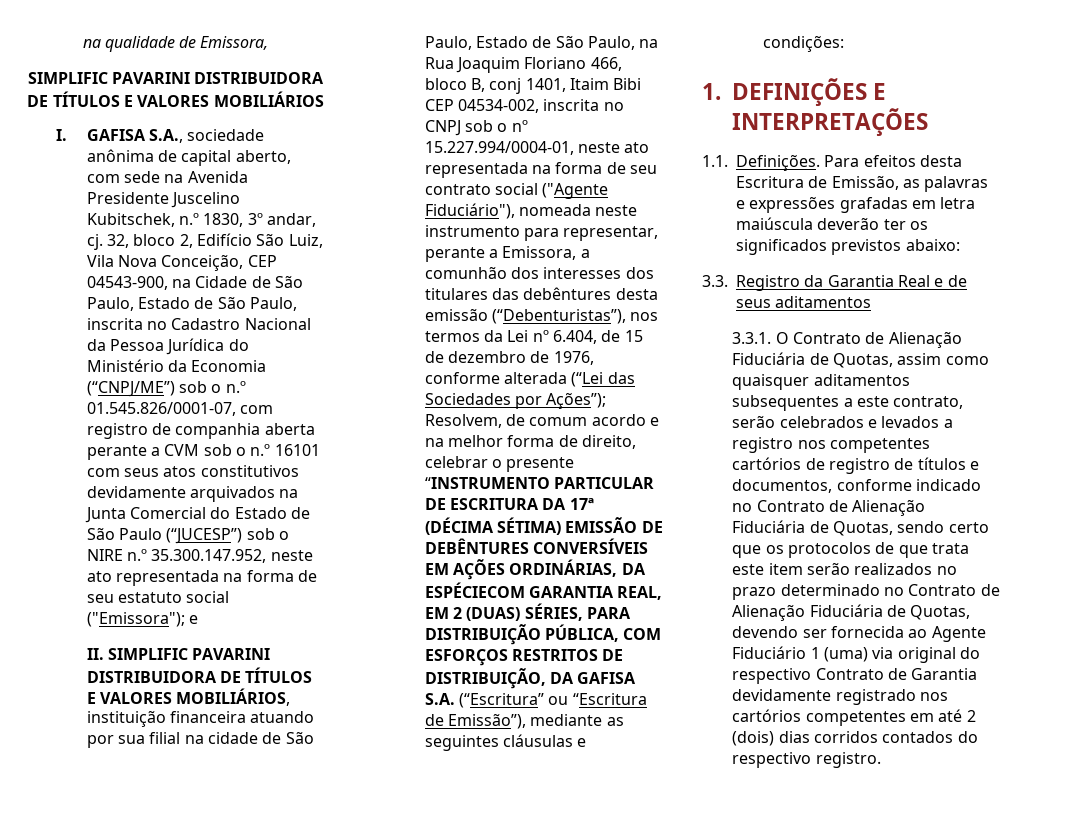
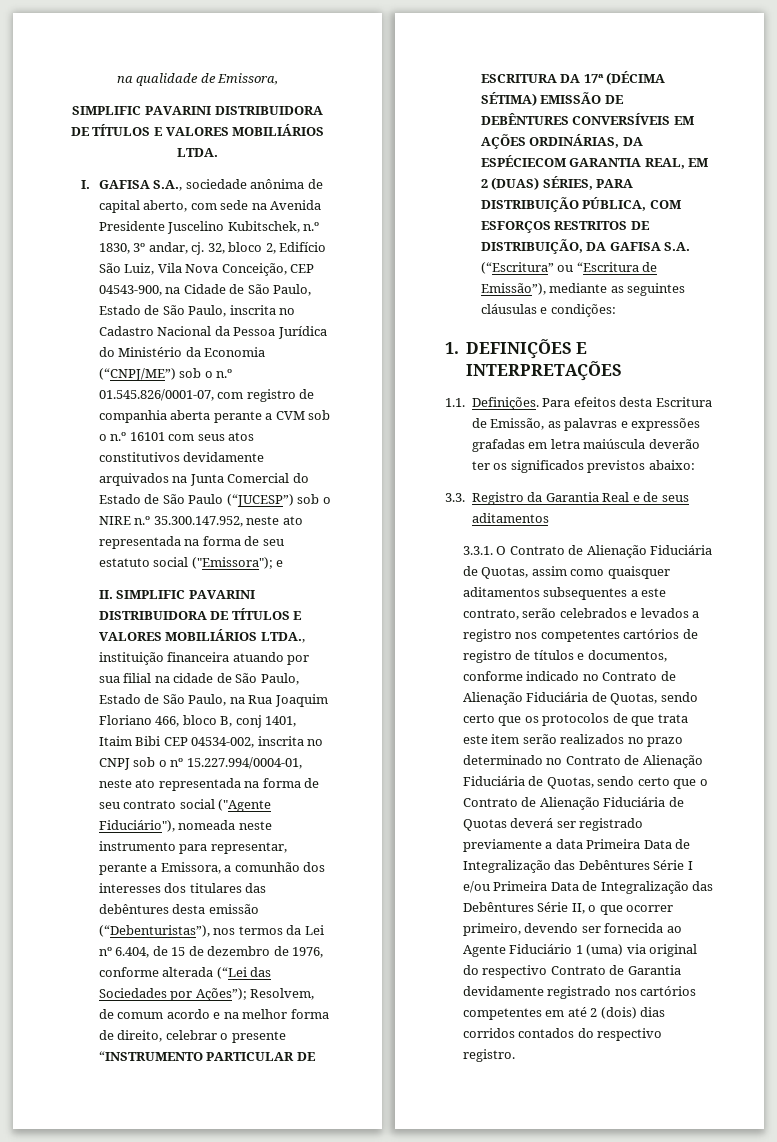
- SIMPLIFIC PAVARINI DISTRIBUIDORA DE TÍTULOS E VALORES MOBILIÁRIOS
+ SIMPLIFIC PAVARINI DISTRIBUIDORA DE TÍTULOS E VALORES MOBILIÁRIOS LTDA.
- II. SIMPLIFIC PAVARINI DISTRIBUIDORA DE TÍTULOS E VALORES MOBILIÁRIOS, instituição financeira atuando por sua filial na cidade de São Paulo, Estado de São Paulo, na Rua Joaquim Floriano 466, bloco B, conj 1401, Itaim Bibi CEP 04534-002, inscrita no CNPJ sob o nº 15.227.994/0004-01, neste ato representada na forma de seu contrato social ("Agente Fiduciário"), nomeada neste instrumento para representar, perante a Emissora, a comunhão dos interesses dos titulares das debêntures desta emissão (“Debenturistas”), nos termos da Lei nº 6.404, de 15 de dezembro de 1976, conforme alterada (“Lei das Sociedades por Ações”);
+ II. SIMPLIFIC PAVARINI DISTRIBUIDORA DE TÍTULOS E VALORES MOBILIÁRIOS LTDA., instituição financeira atuando por sua filial na cidade de São Paulo, Estado de São Paulo, na Rua Joaquim Floriano 466, bloco B, conj 1401, Itaim Bibi CEP 04534-002, inscrita no CNPJ sob o nº 15.227.994/0004-01, neste ato representada na forma de seu contrato social ("Agente Fiduciário"), nomeada neste instrumento para representar, perante a Emissora, a comunhão dos interesses dos titulares das debêntures desta emissão (“Debenturistas”), nos termos da Lei nº 6.404, de 15 de dezembro de 1976, conforme alterada (“Lei das Sociedades por Ações”);
- 3.3.1. O Contrato de Alienação Fiduciária de Quotas, assim como quaisquer aditamentos subsequentes a este contrato, serão celebrados e levados a registro nos competentes cartórios de registro de títulos e documentos, conforme indicado no Contrato de Alienação Fiduciária de Quotas, sendo certo que os protocolos de que trata este item serão realizados no prazo determinado no Contrato de Alienação Fiduciária de Quotas, devendo ser fornecida ao Agente Fiduciário 1 (uma) via original do respectivo Contrato de Garantia devidamente registrado nos cartórios competentes em até 2 (dois) dias corridos contados do respectivo registro.
+ 3.3.1. O Contrato de Alienação Fiduciária de Quotas, assim como quaisquer aditamentos subsequentes a este contrato, serão celebrados e levados a registro nos competentes cartórios de registro de títulos e documentos, conforme indicado no Contrato de Alienação Fiduciária de Quotas, sendo certo que os protocolos de que trata este item serão realizados no prazo determinado no Contrato de Alienação Fiduciária de Quotas, sendo certo que o Contrato de Alienação Fiduciária de Quotas deverá ser registrado previamente a data Primeira Data de Integralização das Debêntures Série I e/ou Primeira Data de Integralização das Debêntures Série II, o que ocorrer primeiro, devendo ser fornecida ao Agente Fiduciário 1 (uma) via original do respectivo Contrato de Garantia devidamente registrado nos cartórios competentes em até 2 (dois) dias corridos contados do respectivo registro.

